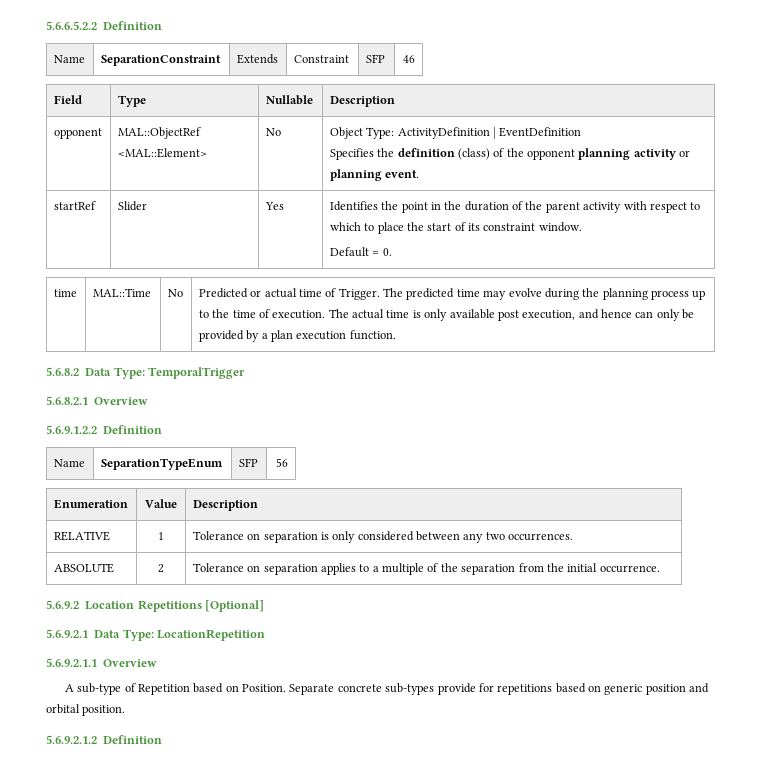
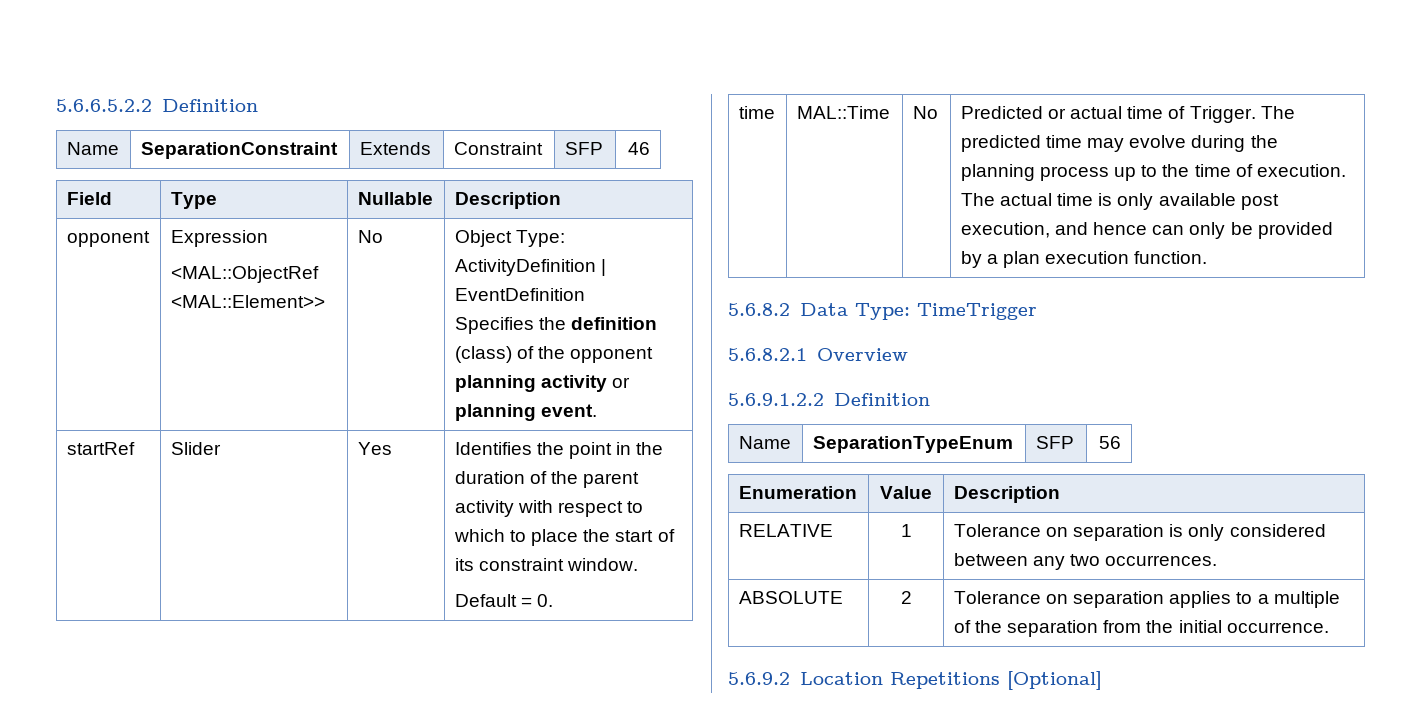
- opponent | MAL::ObjectRef <MAL::Element> | No | Object Type: ActivityDefinition | EventDefinition
+ opponent | Expression
+ <MAL::ObjectRef <MAL::Element>> | No | Object Type: ActivityDefinition | EventDefinition
- 5.6.8.2 Data Type: TemporalTrigger
+ 5.6.8.2 Data Type: TimeTrigger
- 5.6.9.2.1 Data Type: LocationRepetition
- 5.6.9.2.1.1 Overview
- A sub-type of Repetition based on Position. Separate concrete sub-types provide for repetitions based on generic position and orbital position.
- 5.6.9.2.1.2 Definition

